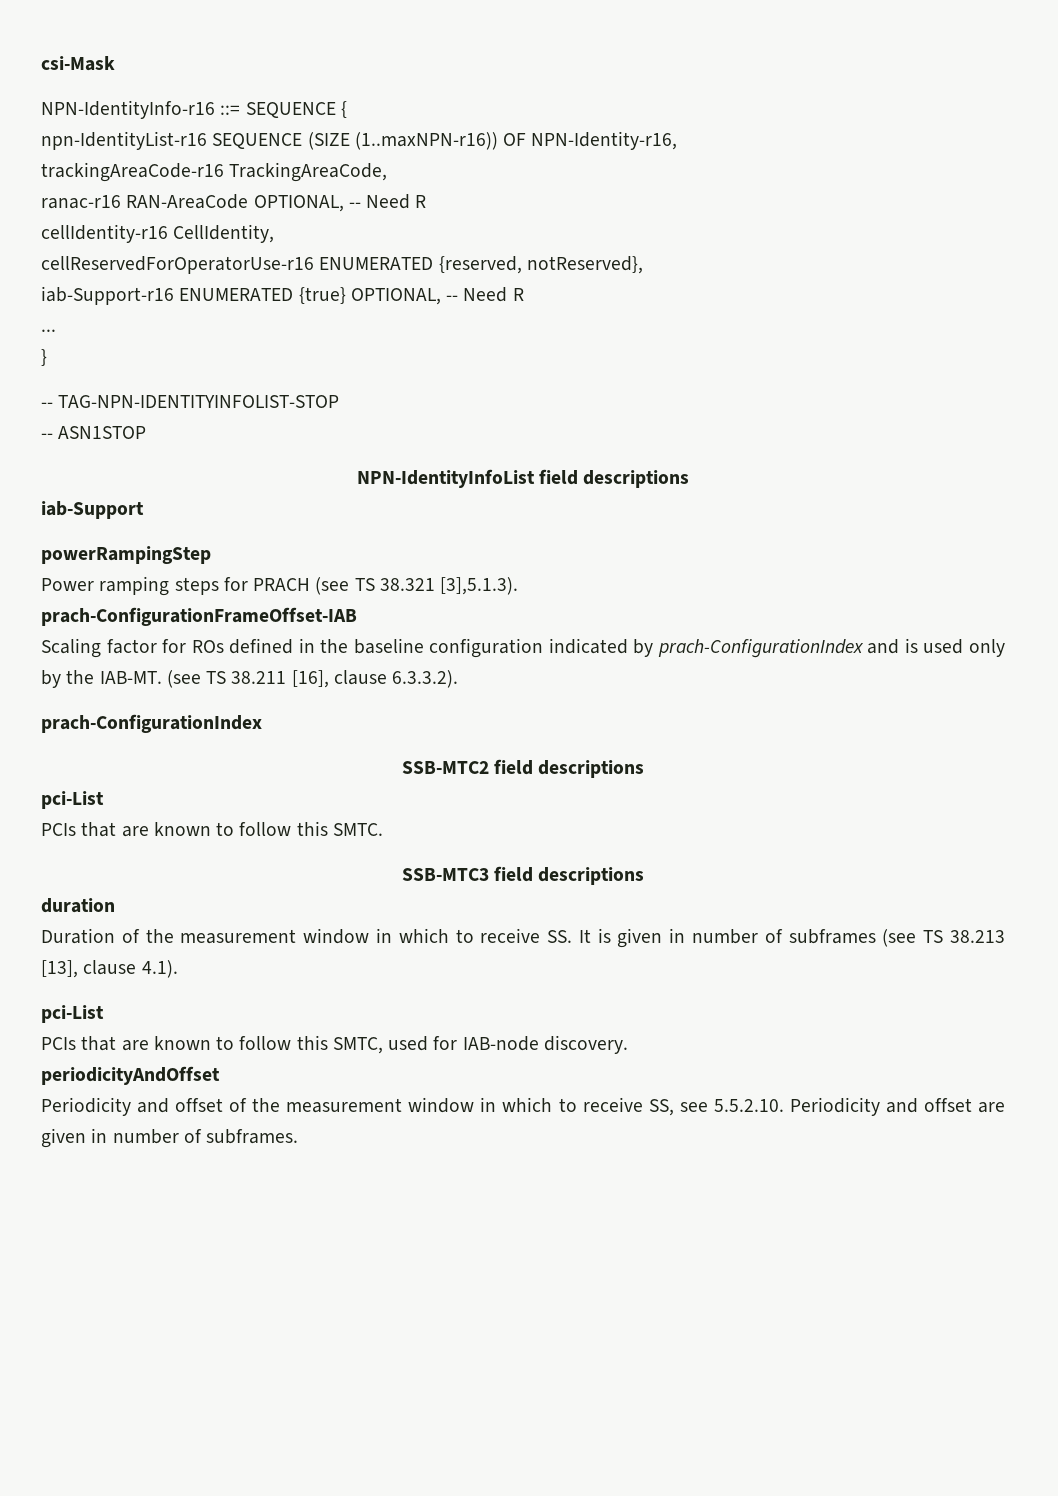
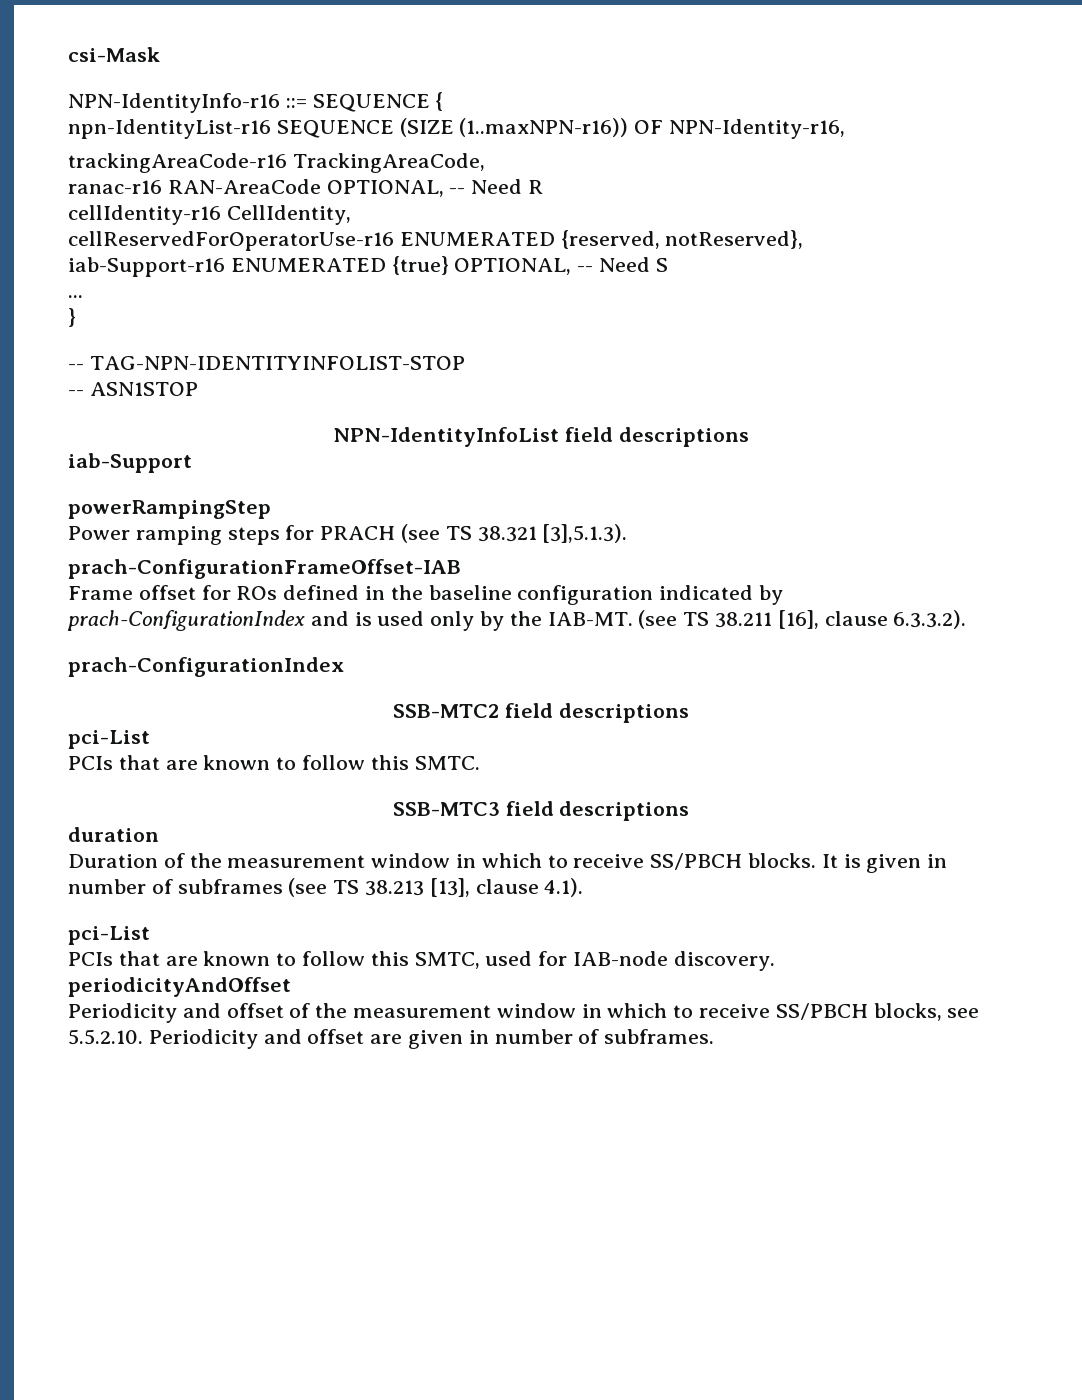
- iab-Support-r16 ENUMERATED {true} OPTIONAL, -- Need R
+ iab-Support-r16 ENUMERATED {true} OPTIONAL, -- Need S
- Scaling factor for ROs defined in the baseline configuration indicated by prach-ConfigurationIndex and is used only by the IAB-MT.
+ Frame offset for ROs defined in the baseline configuration indicated by prach-ConfigurationIndex and is used only by the IAB-MT.
- Duration of the measurement window in which to receive SS. It is given in number of subframes (see TS 38.213 [13], clause 4.1).
+ Duration of the measurement window in which to receive SS/PBCH blocks. It is given in number of subframes (see TS 38.213 [13], clause 4.1).
- Periodicity and offset of the measurement window in which to receive SS, see 5.5.2.10. Periodicity and offset are given in number of subframes.
+ Periodicity and offset of the measurement window in which to receive SS/PBCH blocks, see 5.5.2.10. Periodicity and offset are given in number of subframes.

